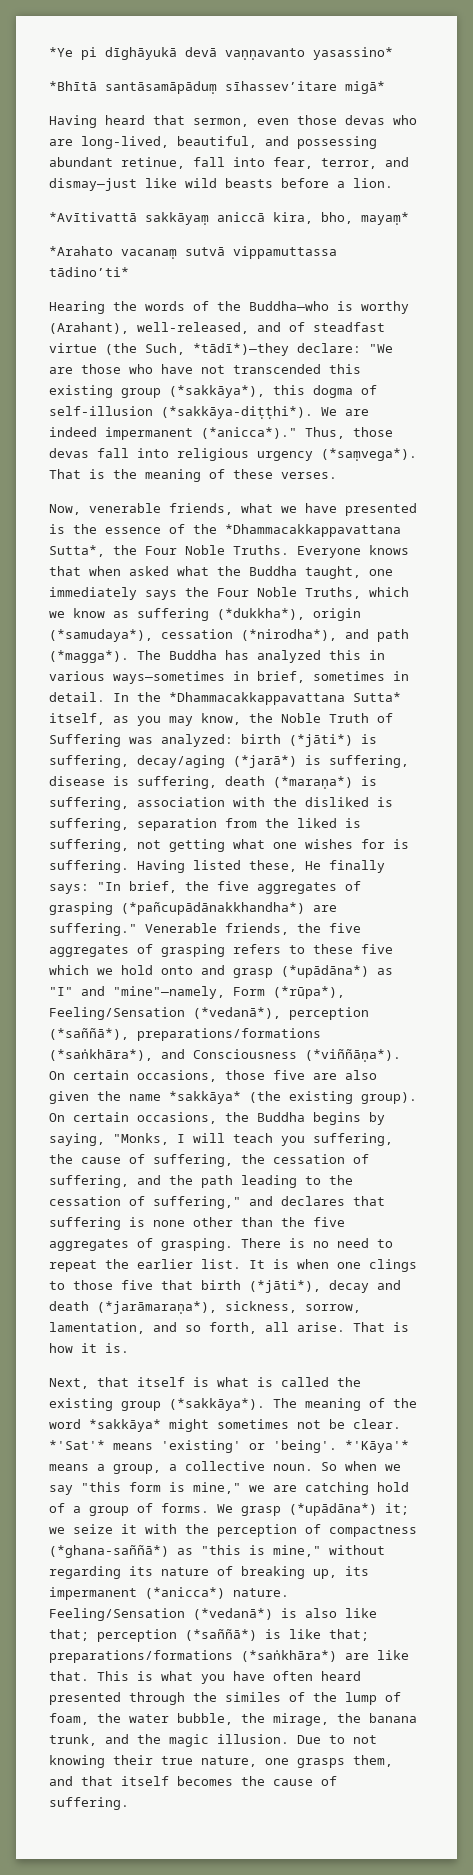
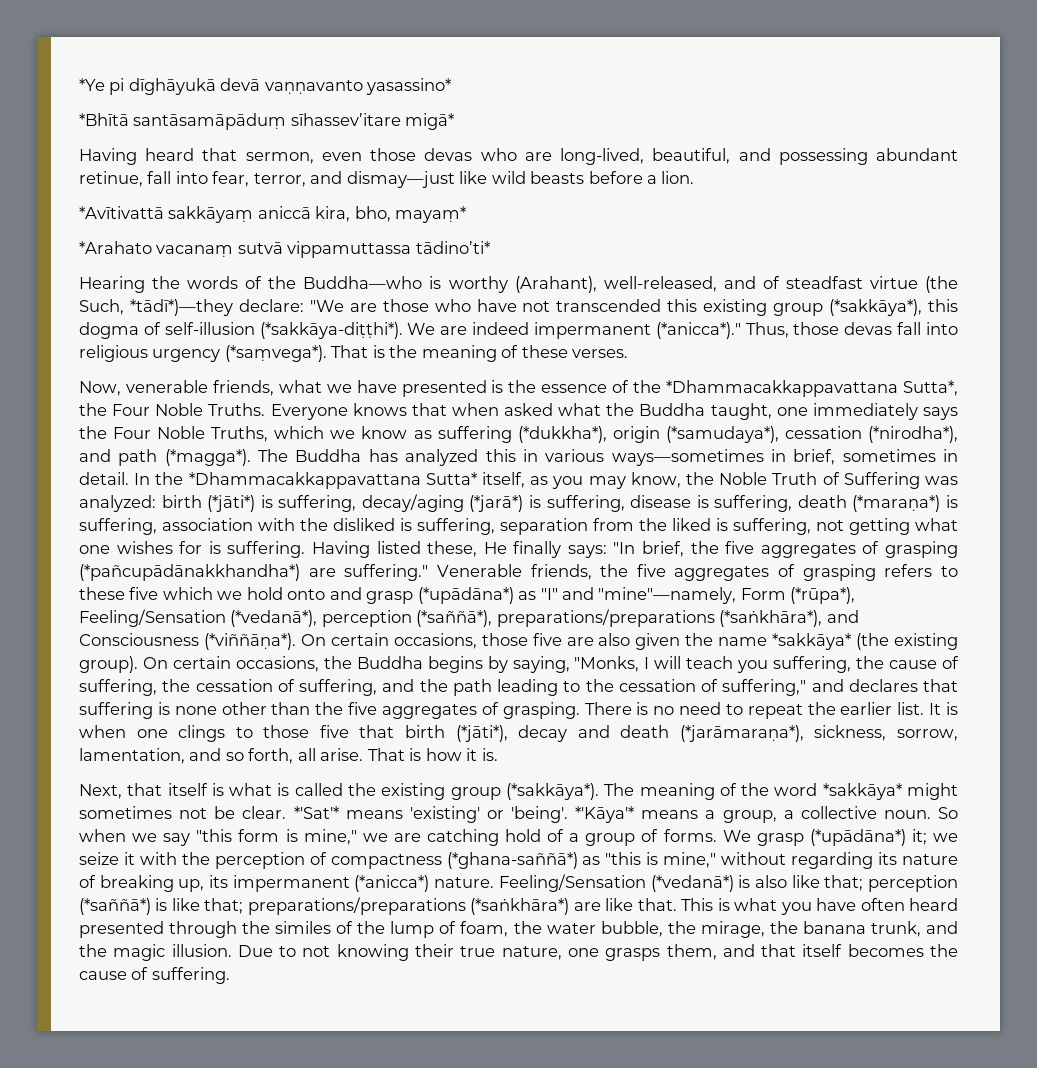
- Venerable friends, the five aggregates of grasping refers to these five which we hold onto and grasp (*upādāna*) as "I" and "mine"—namely, Form (*rūpa*), Feeling/Sensation (*vedanā*), perception (*saññā*), preparations/formations (*saṅkhāra*), and Consciousness (*viññāṇa*).
+ Venerable friends, the five aggregates of grasping refers to these five which we hold onto and grasp (*upādāna*) as "I" and "mine"—namely, Form (*rūpa*), Feeling/Sensation (*vedanā*), perception (*saññā*), preparations/preparations (*saṅkhāra*), and Consciousness (*viññāṇa*).
- Feeling/Sensation (*vedanā*) is also like that; perception (*saññā*) is like that; preparations/formations (*saṅkhāra*) are like that.
+ Feeling/Sensation (*vedanā*) is also like that; perception (*saññā*) is like that; preparations/preparations (*saṅkhāra*) are like that.

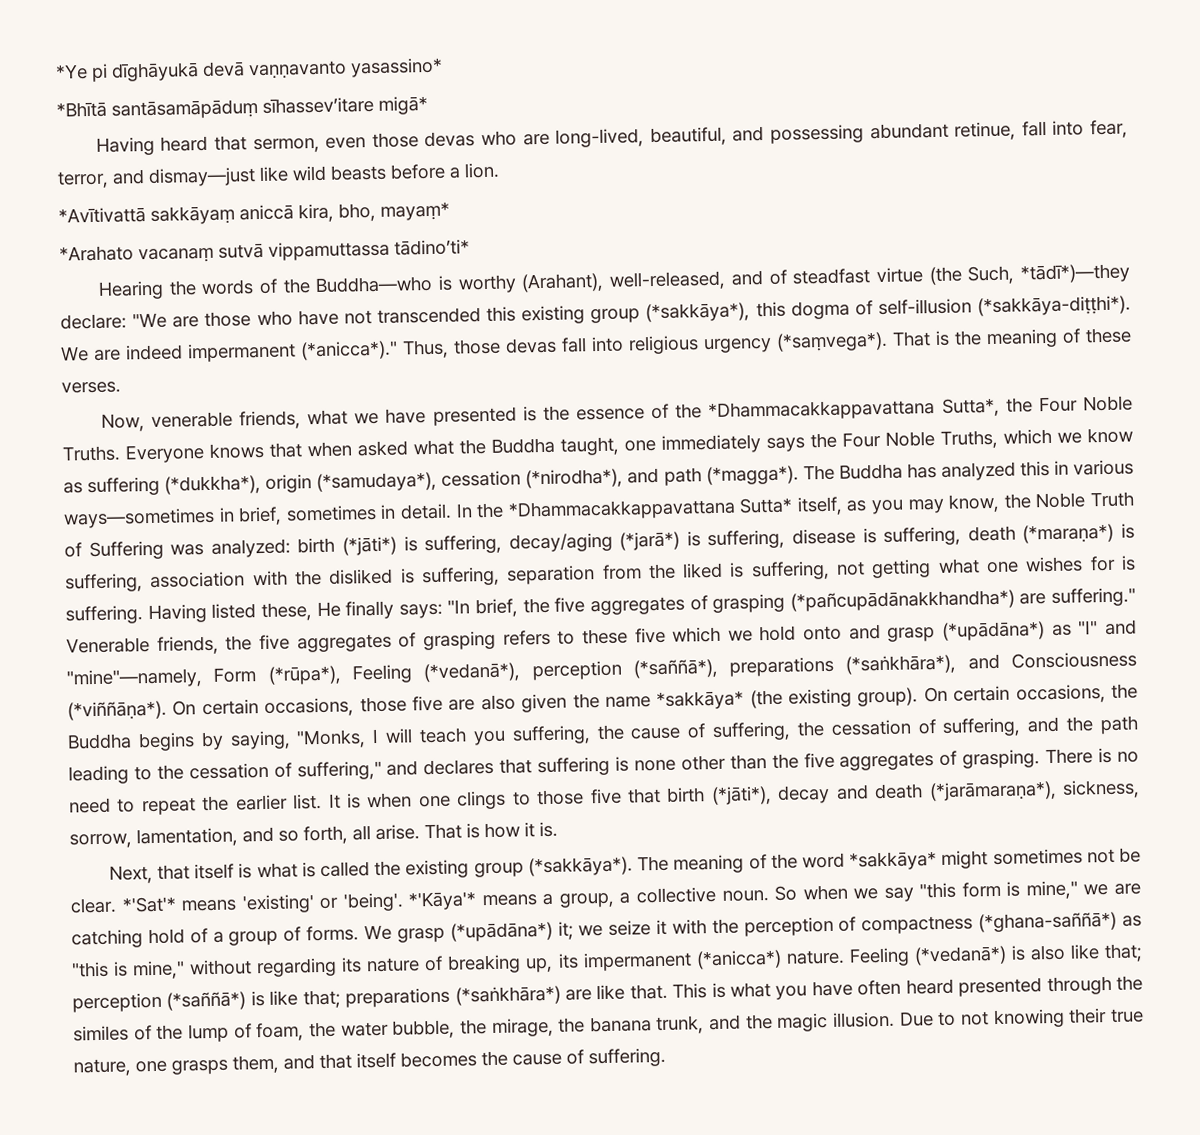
- Venerable friends, the five aggregates of grasping refers to these five which we hold onto and grasp (*upādāna*) as "I" and "mine"—namely, Form (*rūpa*), Feeling/Sensation (*vedanā*), perception (*saññā*), preparations/preparations (*saṅkhāra*), and Consciousness (*viññāṇa*).
+ Venerable friends, the five aggregates of grasping refers to these five which we hold onto and grasp (*upādāna*) as "I" and "mine"—namely, Form (*rūpa*), Feeling (*vedanā*), perception (*saññā*), preparations (*saṅkhāra*), and Consciousness (*viññāṇa*).
- Feeling/Sensation (*vedanā*) is also like that; perception (*saññā*) is like that; preparations/preparations (*saṅkhāra*) are like that.
+ Feeling (*vedanā*) is also like that; perception (*saññā*) is like that; preparations (*saṅkhāra*) are like that.

